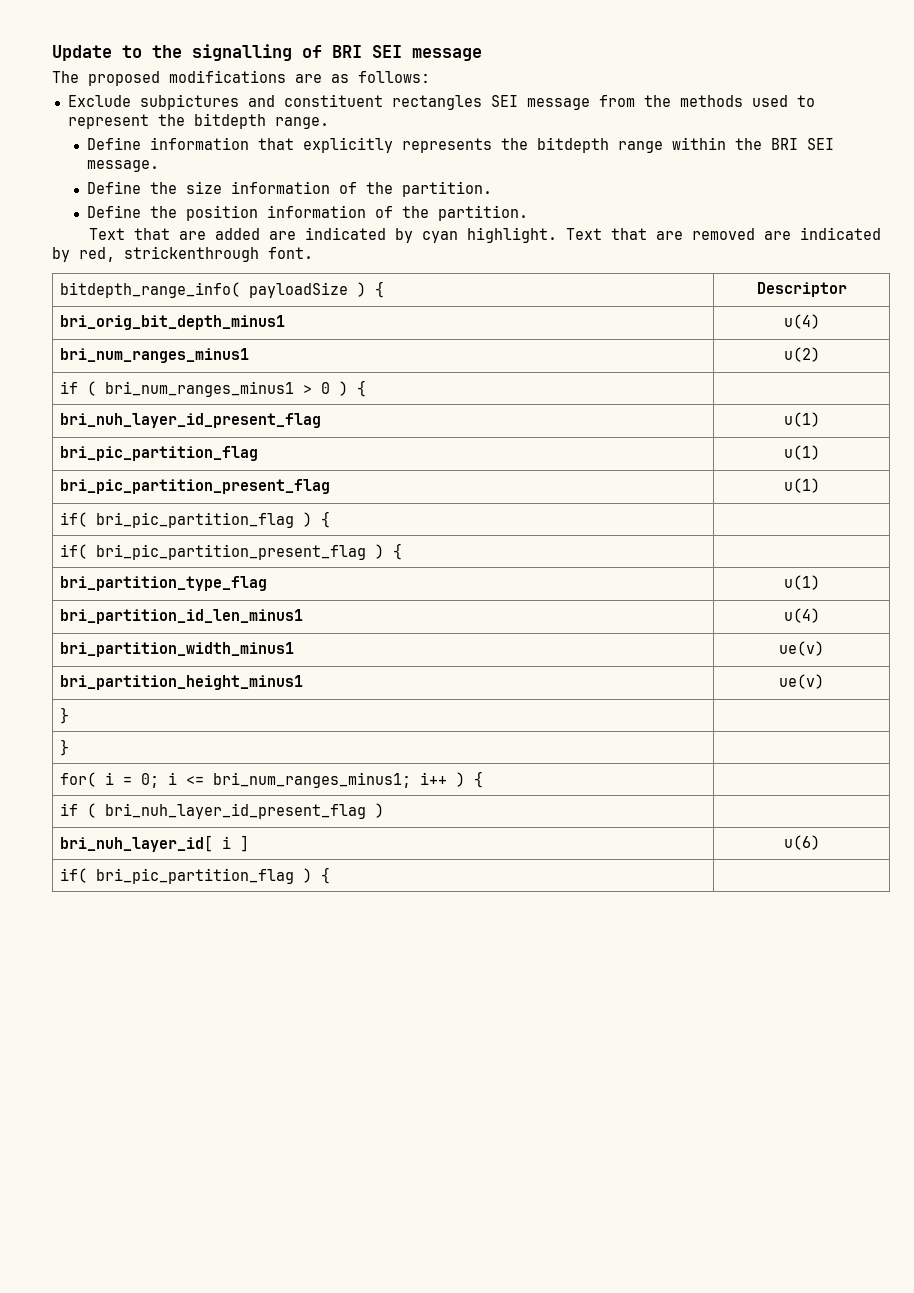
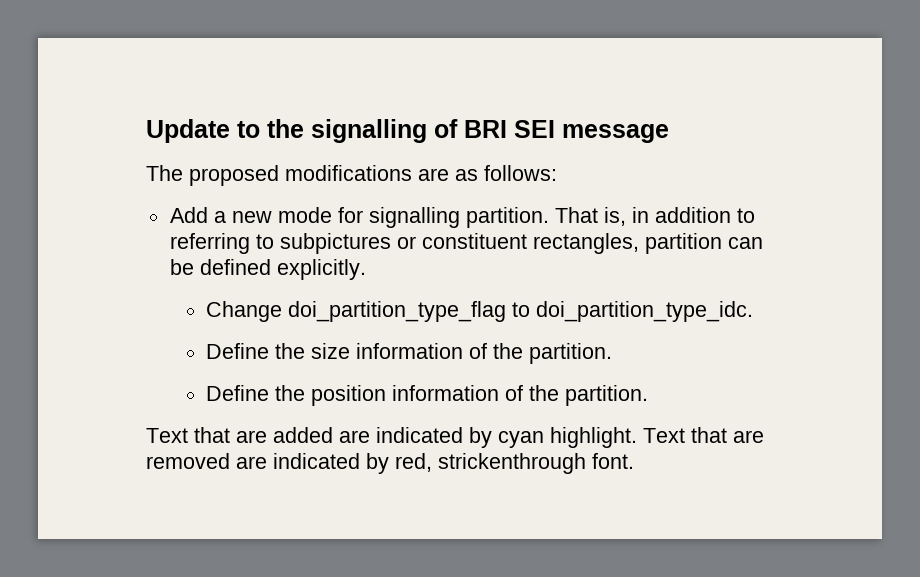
- Exclude subpictures and constituent rectangles SEI message from the methods used to represent the bitdepth range.
- Define information that explicitly represents the bitdepth range within the BRI SEI message.
+ Add a new mode for signalling partition. That is, in addition to referring to subpictures or constituent rectangles, partition can be defined explicitly.
+ Change doi_partition_type_flag to doi_partition_type_idc.
- bitdepth_range_info( payloadSize ) { | Descriptor
- bri_orig_bit_depth_minus1 | u(4)
- bri_num_ranges_minus1 | u(2)
- if ( bri_num_ranges_minus1 > 0 ) { |
- bri_nuh_layer_id_present_flag | u(1)
- bri_pic_partition_flag | u(1)
- bri_pic_partition_present_flag | u(1)
- if( bri_pic_partition_flag ) { |
- if( bri_pic_partition_present_flag ) { |
- bri_partition_type_flag | u(1)
- bri_partition_id_len_minus1 | u(4)
- bri_partition_width_minus1 | ue(v)
- bri_partition_height_minus1 | ue(v)
- } |
- } |
- for( i = 0; i <= bri_num_ranges_minus1; i++ ) { |
- if ( bri_nuh_layer_id_present_flag ) |
- bri_nuh_layer_id[ i ] | u(6)
- if( bri_pic_partition_flag ) { |

